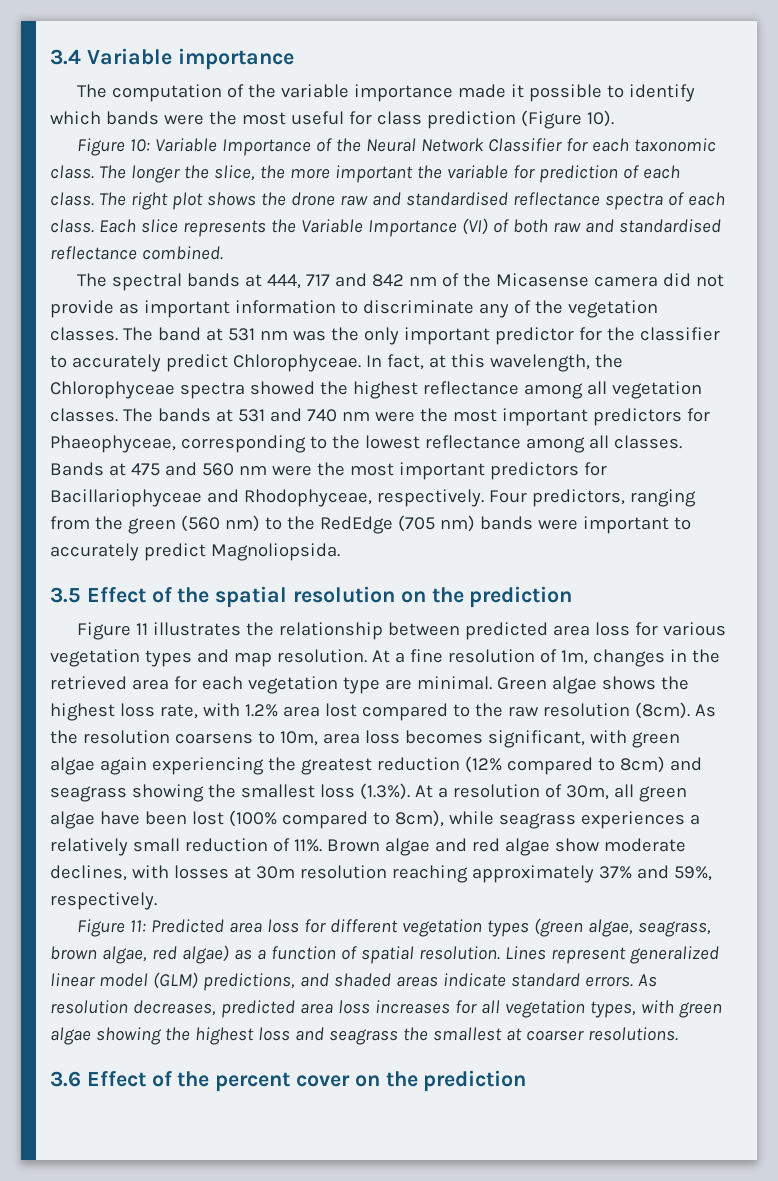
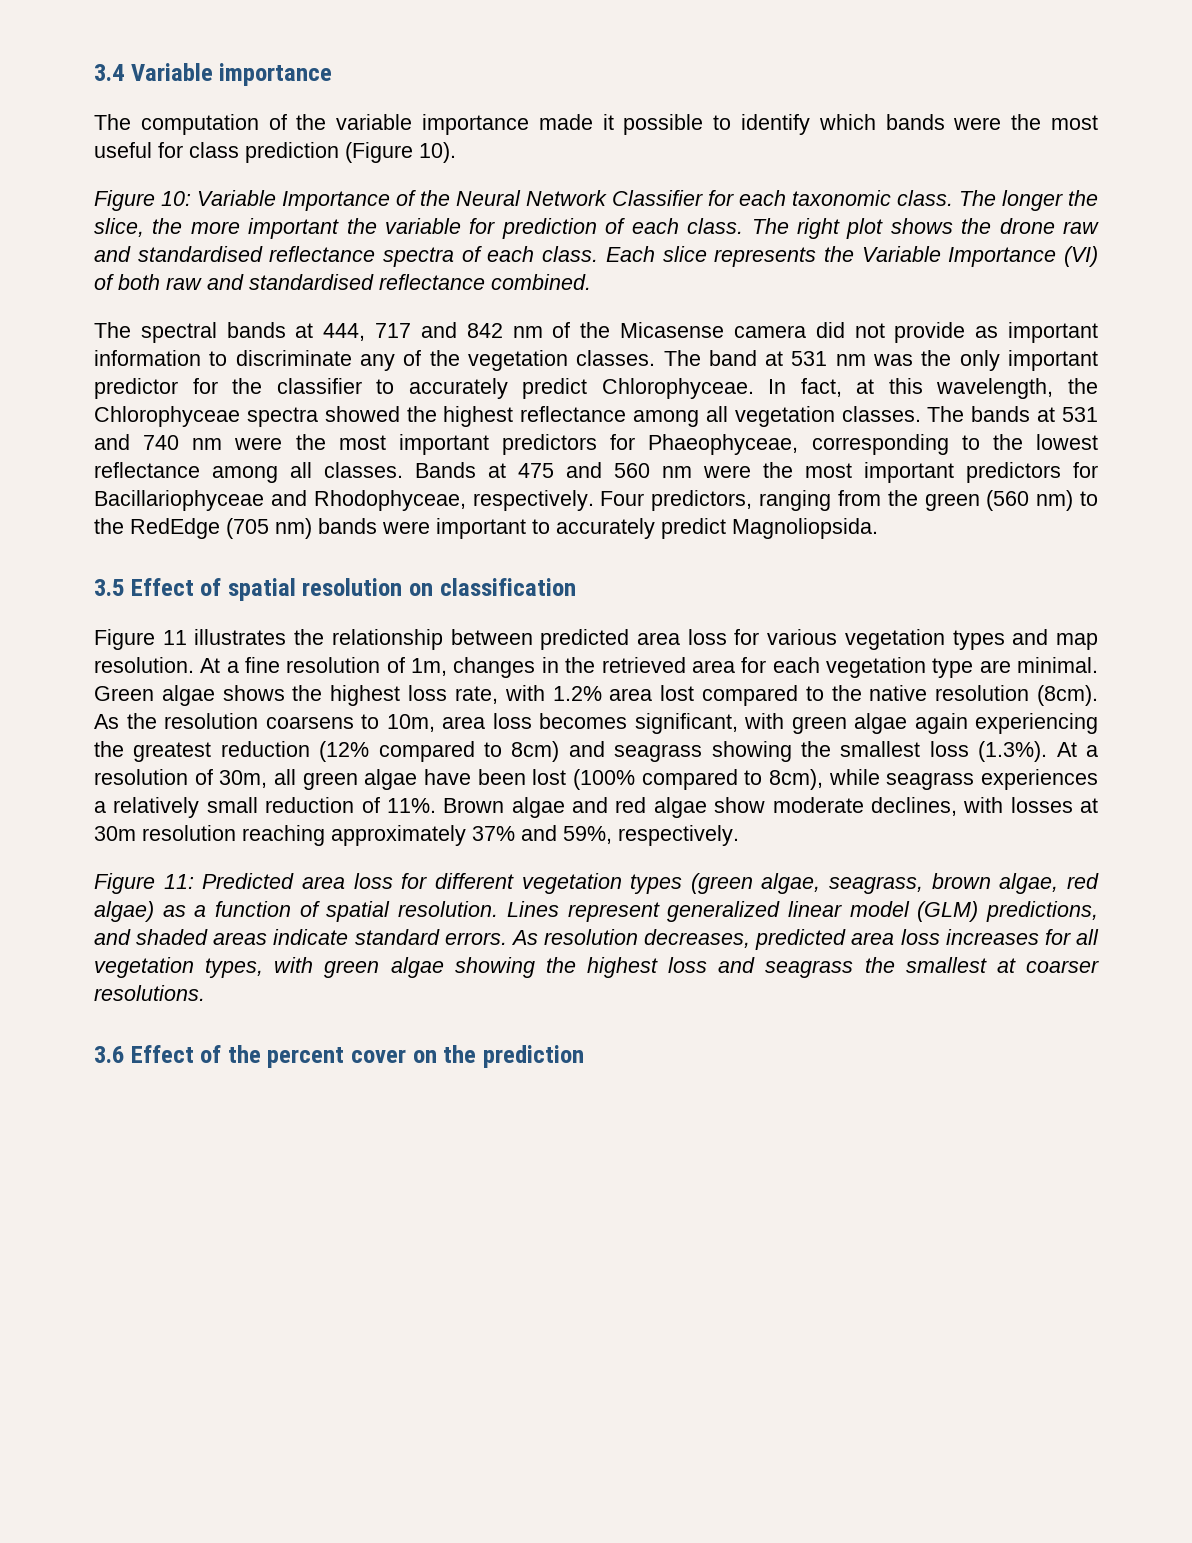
- 3.5 Effect of the spatial resolution on the prediction
+ 3.5 Effect of spatial resolution on classification
- Green algae shows the highest loss rate, with 1.2% area lost compared to the raw resolution (8cm).
+ Green algae shows the highest loss rate, with 1.2% area lost compared to the native resolution (8cm).

